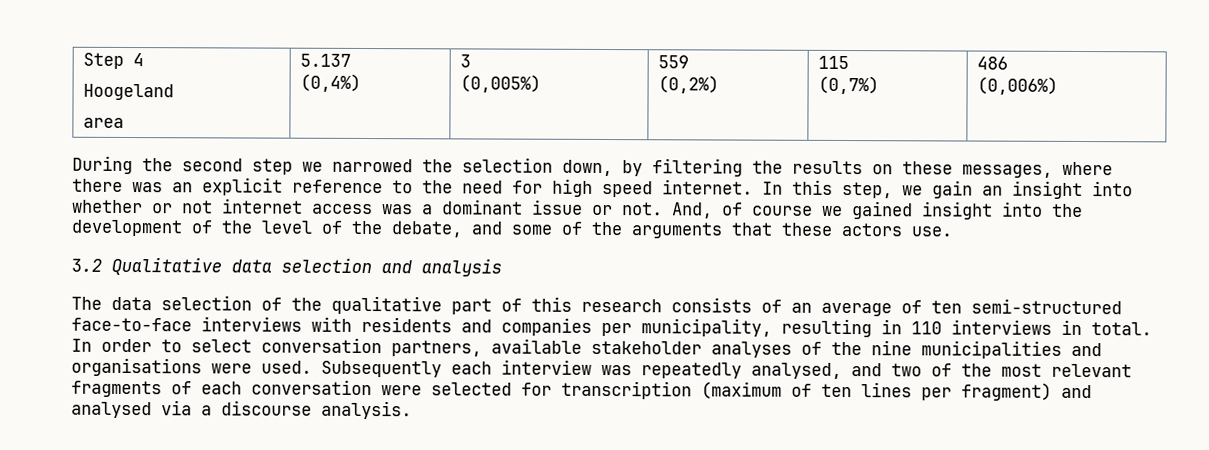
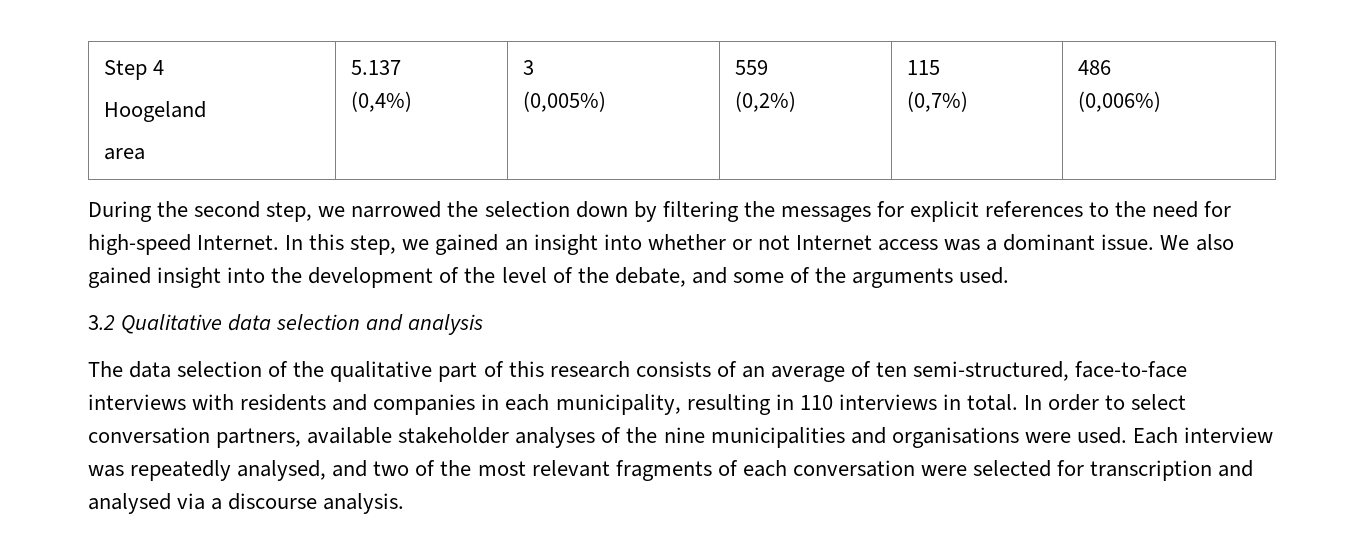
- During the second step we narrowed the selection down, by filtering the results on these messages, where there was an explicit reference to the need for high speed internet.
+ During the second step, we narrowed the selection down by filtering the messages for explicit references to the need for high-speed Internet.
- In this step, we gain an insight into whether or not internet access was a dominant issue or not. And, of course we gained insight into the development of the level of the debate, and some of the arguments that these actors use.
+ In this step, we gained an insight into whether or not Internet access was a dominant issue. We also gained insight into the development of the level of the debate, and some of the arguments used.
- The data selection of the qualitative part of this research consists of an average of ten semi-structured face-to-face interviews with residents and companies per municipality, resulting in 110 interviews in total.
+ The data selection of the qualitative part of this research consists of an average of ten semi-structured, face-to-face interviews with residents and companies in each municipality, resulting in 110 interviews in total.
- Subsequently each interview was repeatedly analysed, and two of the most relevant fragments of each conversation were selected for transcription (maximum of ten lines per fragment) and analysed via a discourse analysis.
+ Each interview was repeatedly analysed, and two of the most relevant fragments of each conversation were selected for transcription and analysed via a discourse analysis.

